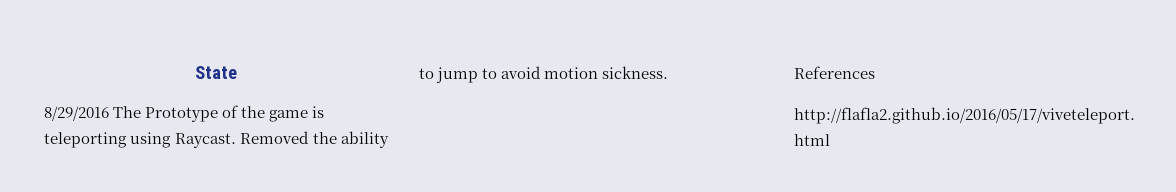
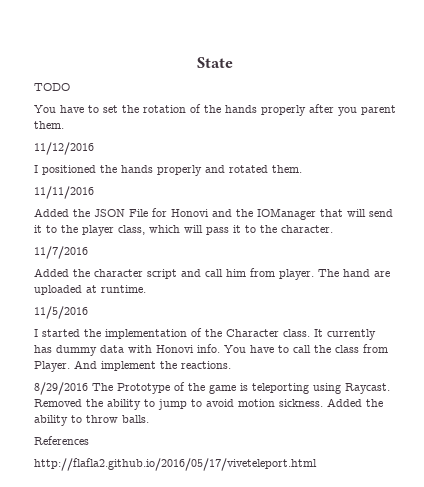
+ TODO
+ You have to set the rotation of the hands properly after you parent them.
+ 11/12/2016
+ I positioned the hands properly and rotated them.
+ 11/11/2016
+ Added the JSON File for Honovi and the IOManager that will send it to the player class, which will pass it to the character.
+ 11/7/2016
+ Added the character script and call him from player. The hand are uploaded at runtime.
+ 11/5/2016
+ I started the implementation of the Character class. It currently has dummy data with Honovi info. You have to call the class from Player. And implement the reactions.
+ Added the ability to throw balls.

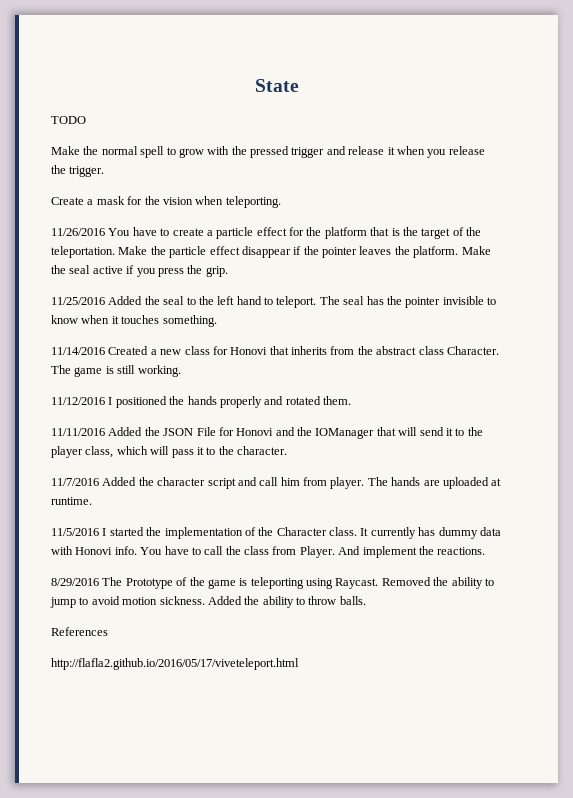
- You have to set the rotation of the hands properly after you parent them.
+ Make the normal spell to grow with the pressed trigger and release it when you release the trigger.
+ Create a mask for the vision when teleporting.
+ 11/26/2016 You have to create a particle effect for the platform that is the target of the teleportation. Make the particle effect disappear if the pointer leaves the platform. Make the seal active if you press the grip.
+ 11/25/2016 Added the seal to the left hand to teleport. The seal has the pointer invisible to know when it touches something.
+ 11/14/2016 Created a new class for Honovi that inherits from the abstract class Character. The game is still working.
- 11/12/2016
- I positioned the hands properly and rotated them.
+ 11/12/2016 I positioned the hands properly and rotated them.
- 11/11/2016
- Added the JSON File for Honovi and the IOManager that will send it to the player class, which will pass it to the character.
+ 11/11/2016 Added the JSON File for Honovi and the IOManager that will send it to the player class, which will pass it to the character.
- 11/7/2016
- Added the character script and call him from player.
+ 11/7/2016 Added the character script and call him from player.
- The hand are uploaded at runtime.
+ The hands are uploaded at runtime.
- 11/5/2016
- I started the implementation of the Character class.
+ 11/5/2016 I started the implementation of the Character class.

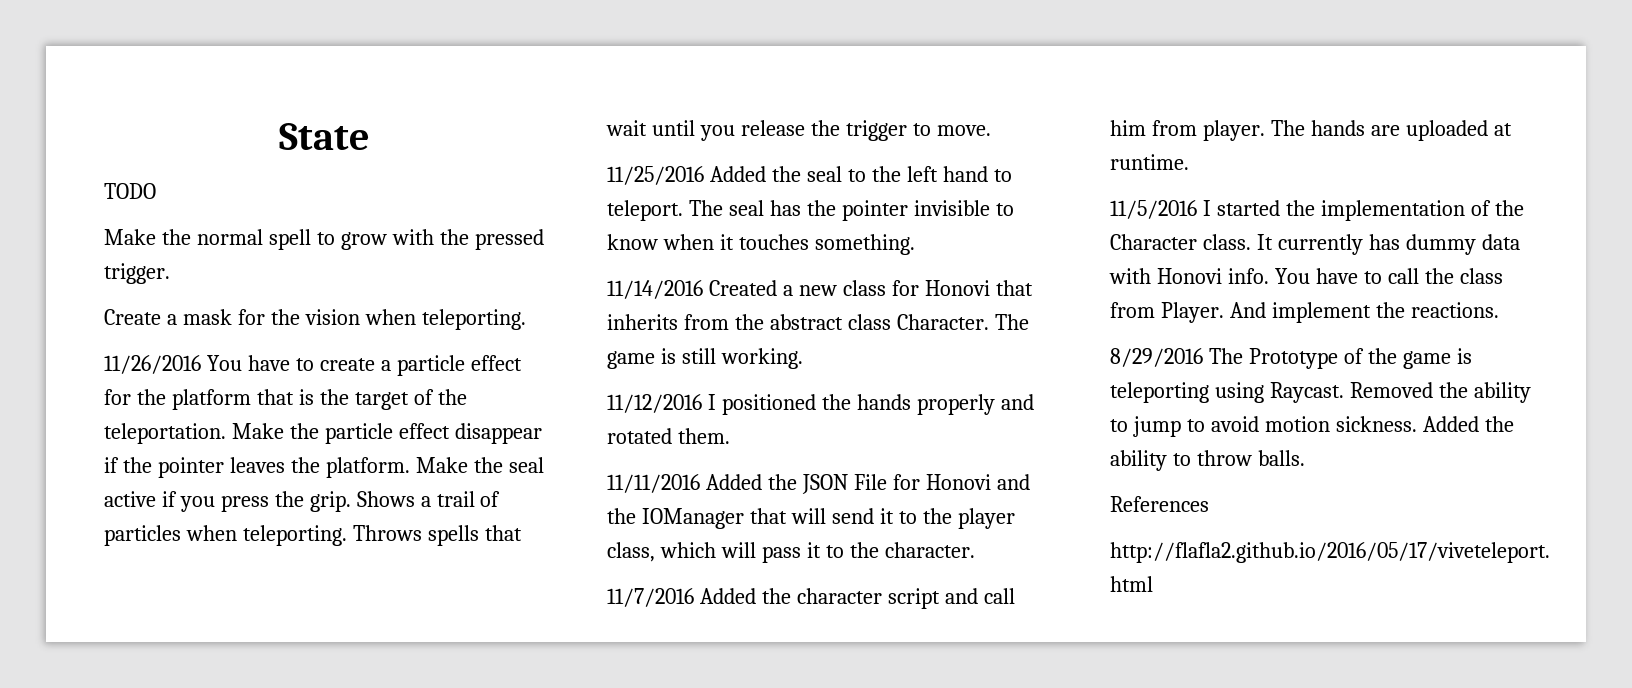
- Make the normal spell to grow with the pressed trigger and release it when you release the trigger.
+ Make the normal spell to grow with the pressed trigger.
+ Shows a trail of particles when teleporting. Throws spells that wait until you release the trigger to move.

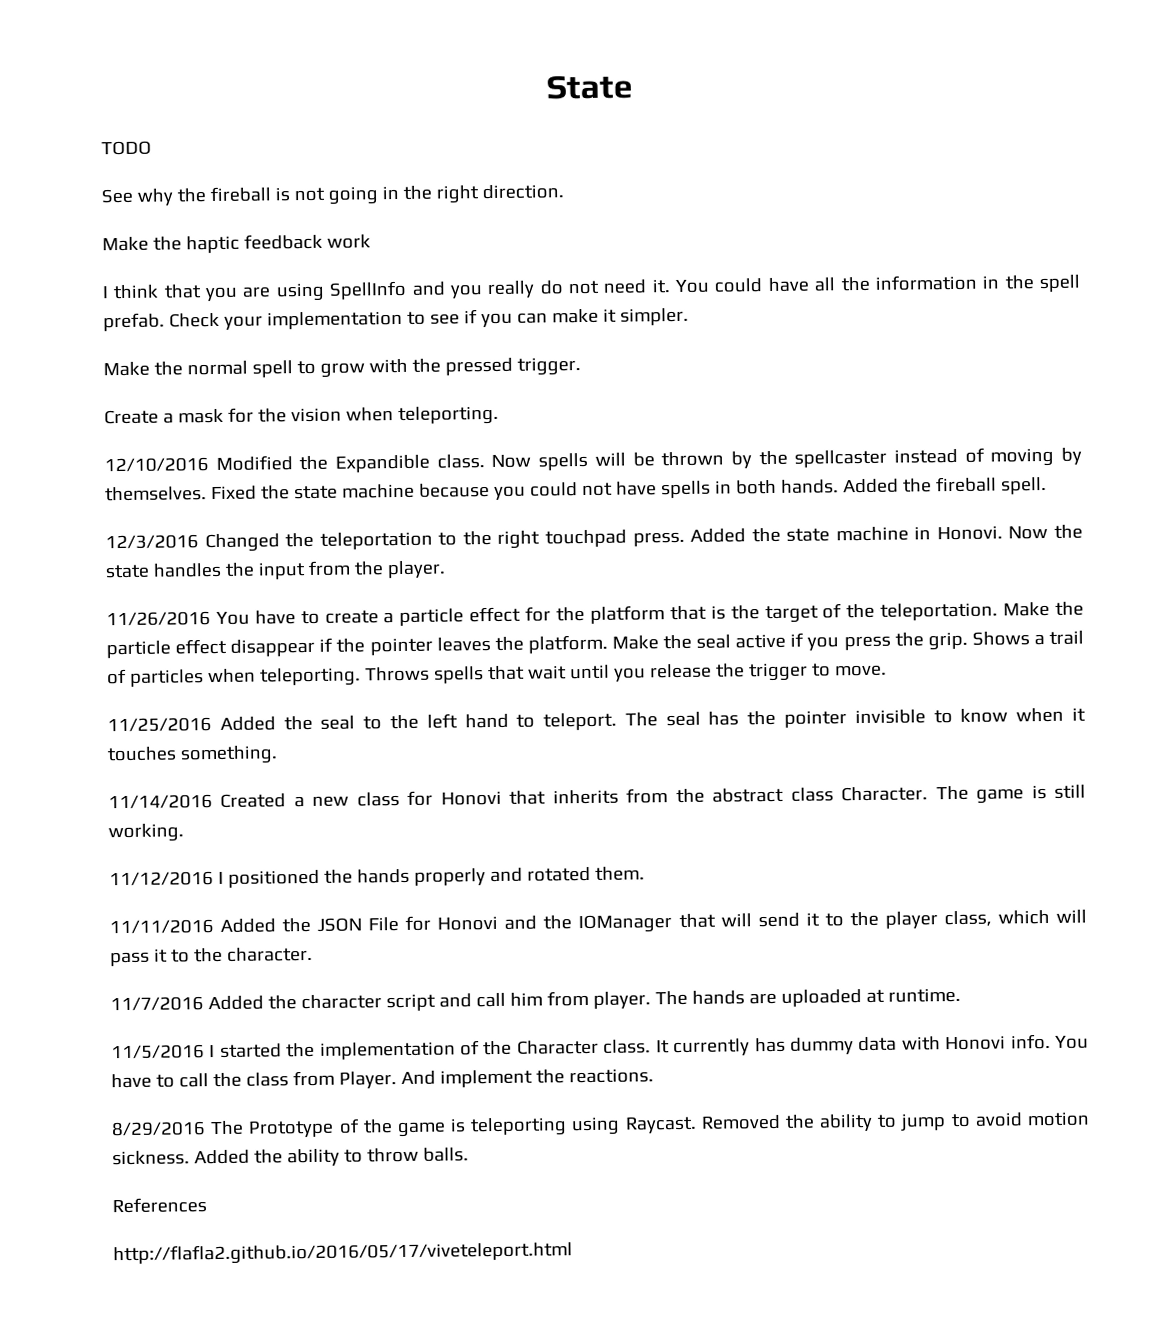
+ See why the fireball is not going in the right direction.
+ Make the haptic feedback work
+ I think that you are using SpellInfo and you really do not need it. You could have all the information in the spell prefab. Check your implementation to see if you can make it simpler.
+ 12/10/2016 Modified the Expandible class. Now spells will be thrown by the spellcaster instead of moving by themselves. Fixed the state machine because you could not have spells in both hands. Added the fireball spell.
+ 12/3/2016 Changed the teleportation to the right touchpad press. Added the state machine in Honovi. Now the state handles the input from the player.

